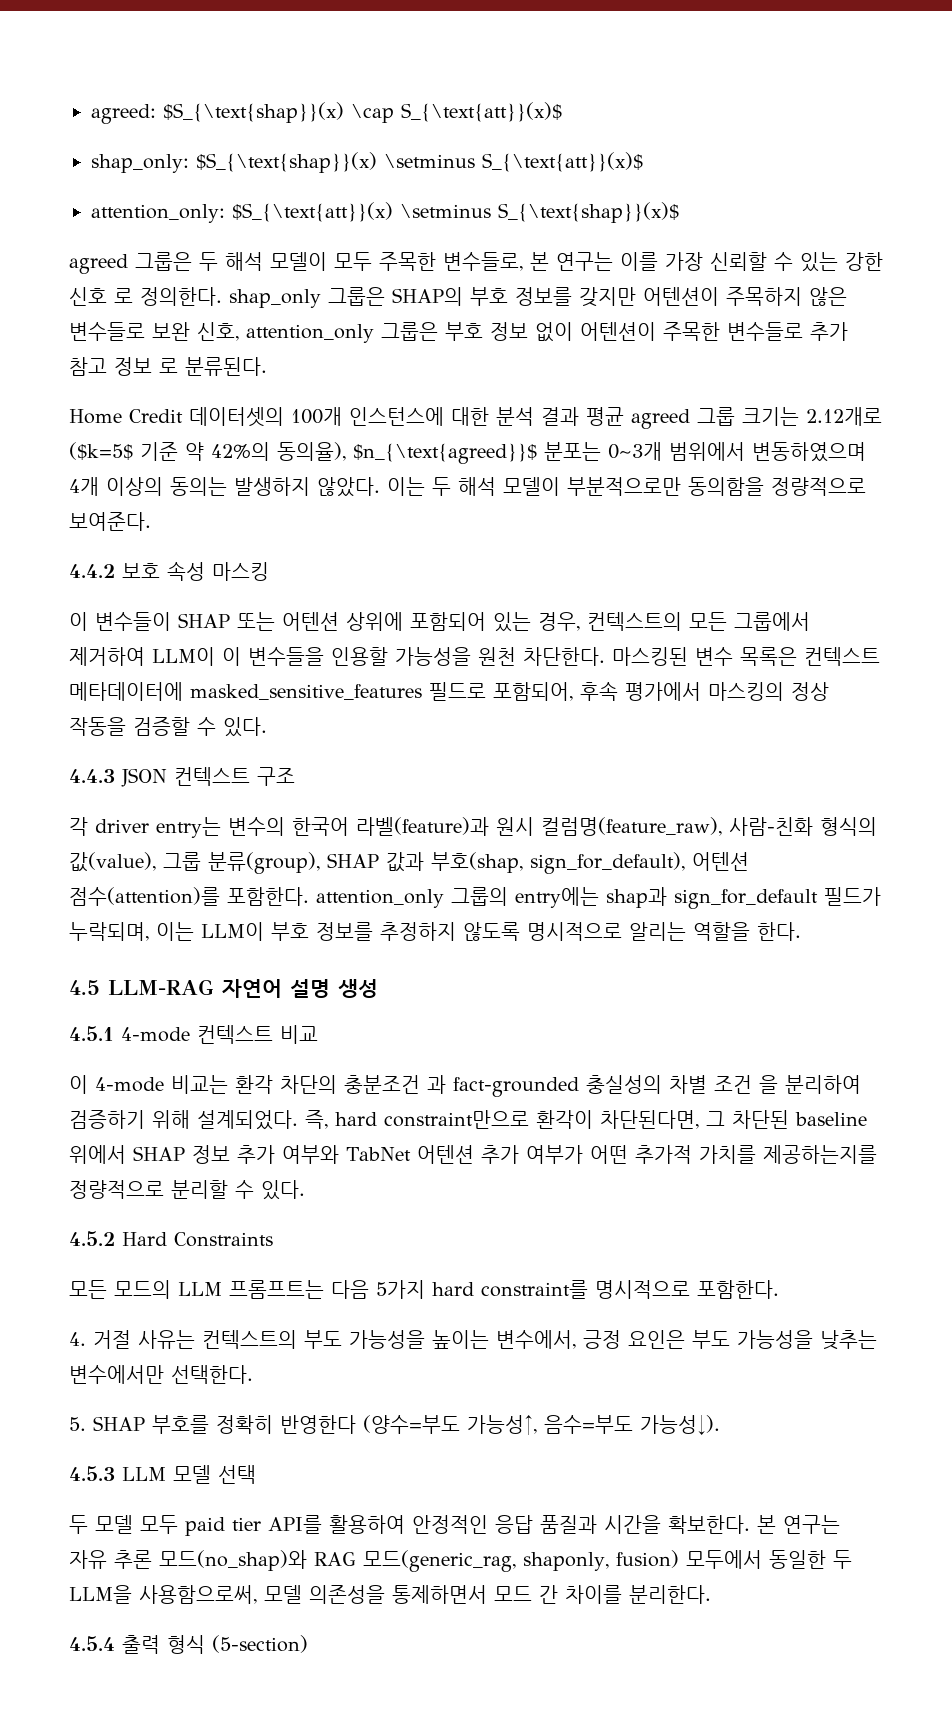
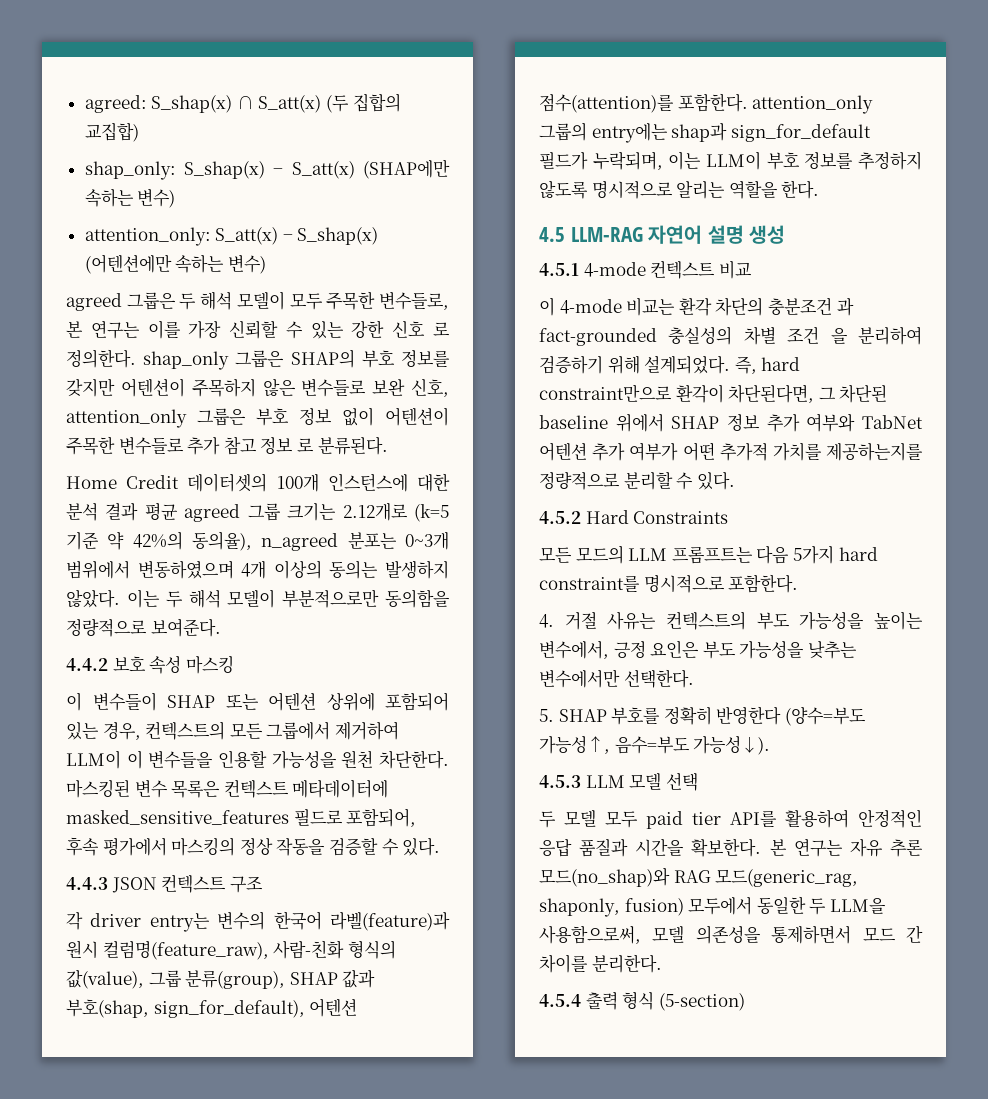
- agreed: $S_{\text{shap}}(x) \cap S_{\text{att}}(x)$
- shap_only: $S_{\text{shap}}(x) \setminus S_{\text{att}}(x)$
- attention_only: $S_{\text{att}}(x) \setminus S_{\text{shap}}(x)$
+ agreed: S_shap(x) ∩ S_att(x) (두 집합의 교집합)
+ shap_only: S_shap(x) − S_att(x) (SHAP에만 속하는 변수)
+ attention_only: S_att(x) − S_shap(x) (어텐션에만 속하는 변수)
- Home Credit 데이터셋의 100개 인스턴스에 대한 분석 결과 평균 agreed 그룹 크기는 2.12개로 ($k=5$ 기준 약 42%의 동의율), $n_{\text{agreed}}$ 분포는 0~3개 범위에서 변동하였으며 4개 이상의 동의는 발생하지 않았다.
+ Home Credit 데이터셋의 100개 인스턴스에 대한 분석 결과 평균 agreed 그룹 크기는 2.12개로 (k=5 기준 약 42%의 동의율), n_agreed 분포는 0~3개 범위에서 변동하였으며 4개 이상의 동의는 발생하지 않았다.

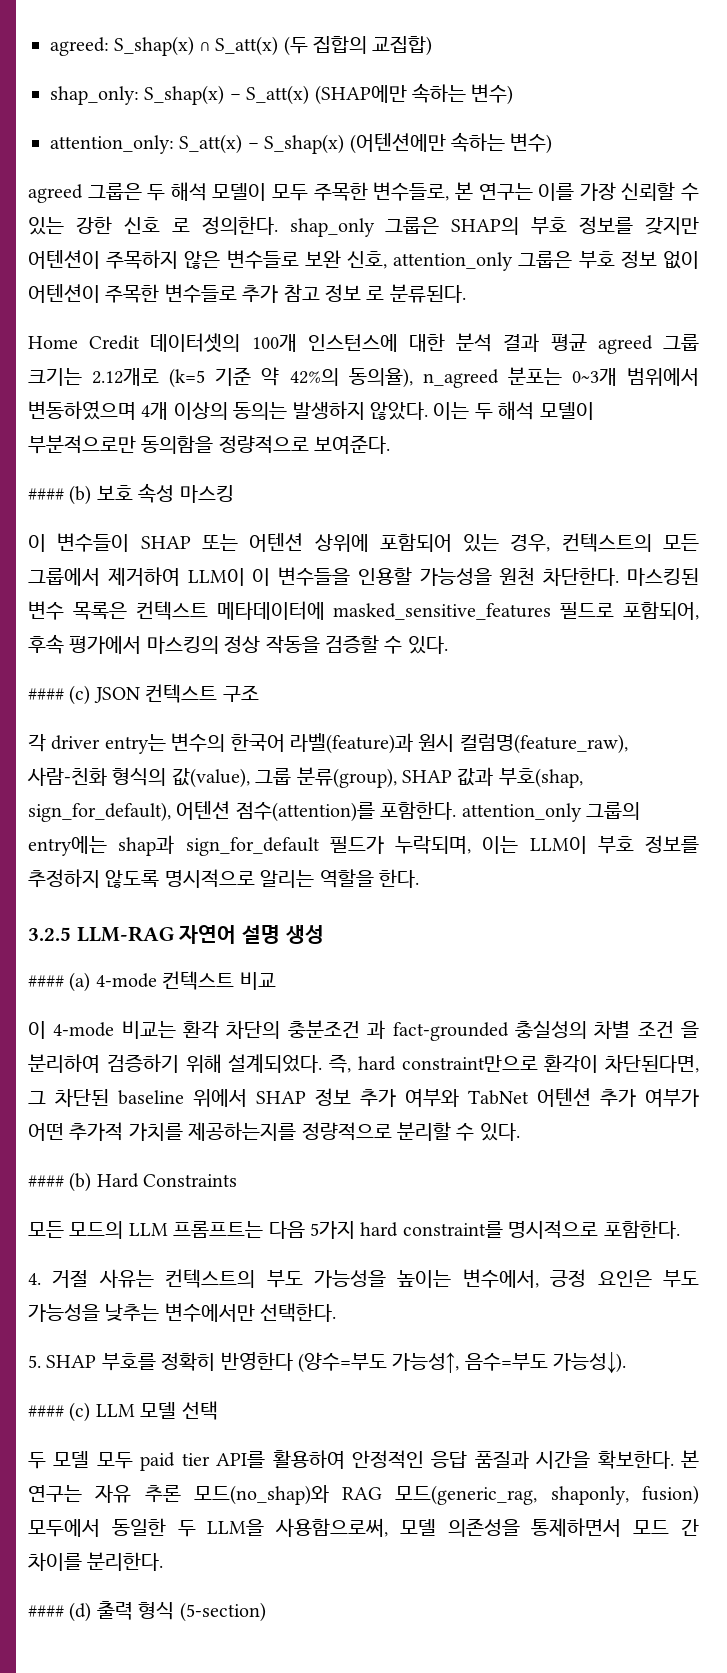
- 4.4.2 보호 속성 마스킹
+ #### (b) 보호 속성 마스킹
- 4.4.3 JSON 컨텍스트 구조
+ #### (c) JSON 컨텍스트 구조
- 4.5 LLM-RAG 자연어 설명 생성
+ 3.2.5 LLM-RAG 자연어 설명 생성
- 4.5.1 4-mode 컨텍스트 비교
+ #### (a) 4-mode 컨텍스트 비교
- 4.5.2 Hard Constraints
+ #### (b) Hard Constraints
- 4.5.3 LLM 모델 선택
+ #### (c) LLM 모델 선택
- 4.5.4 출력 형식 (5-section)
+ #### (d) 출력 형식 (5-section)

